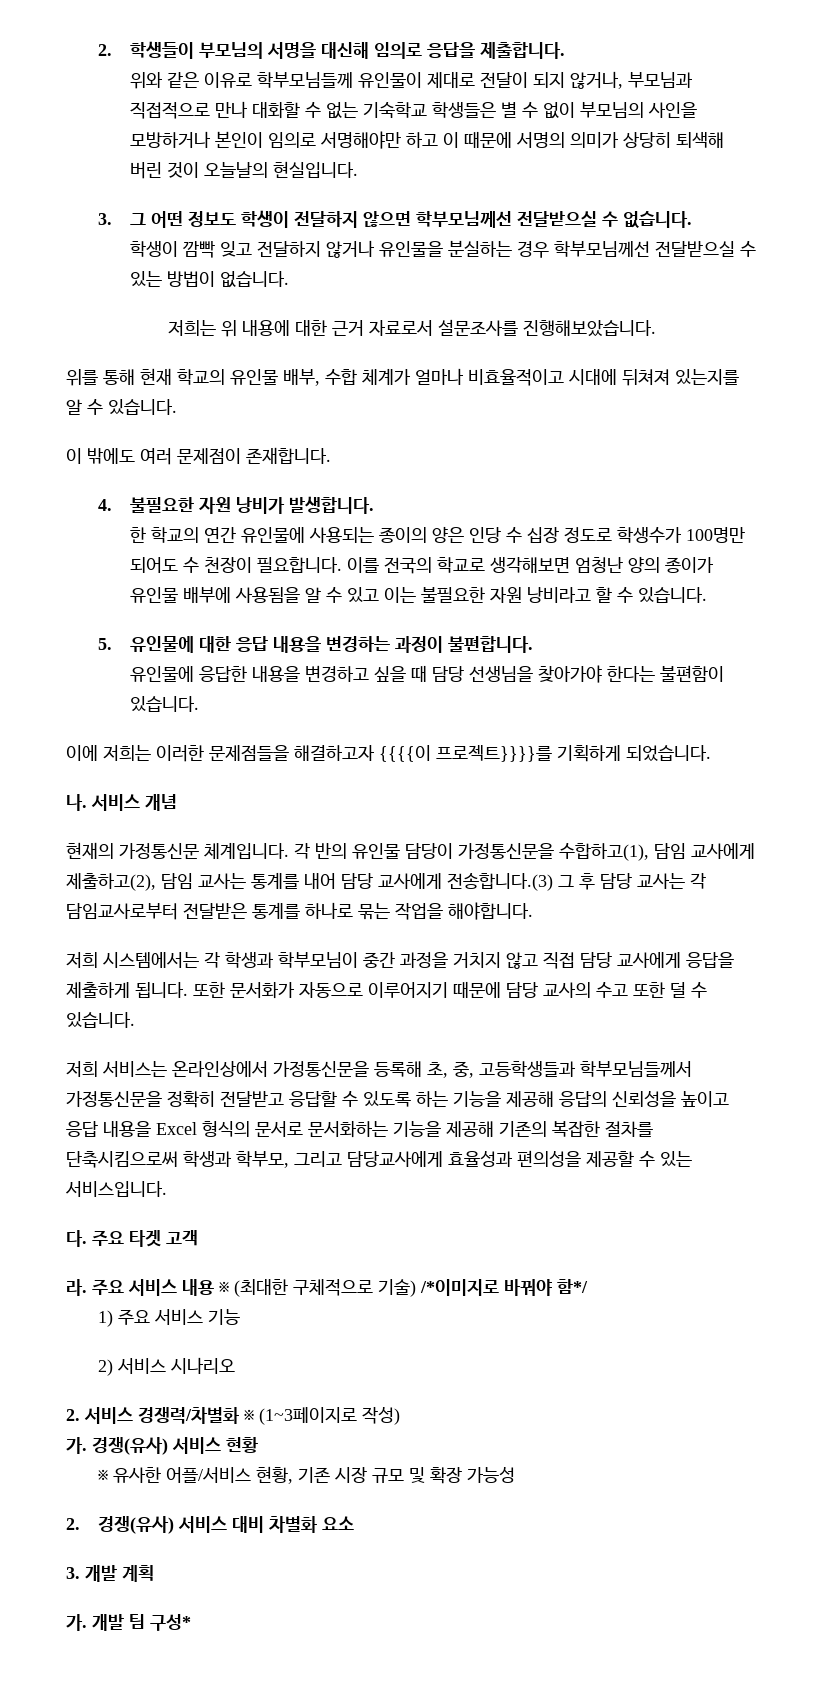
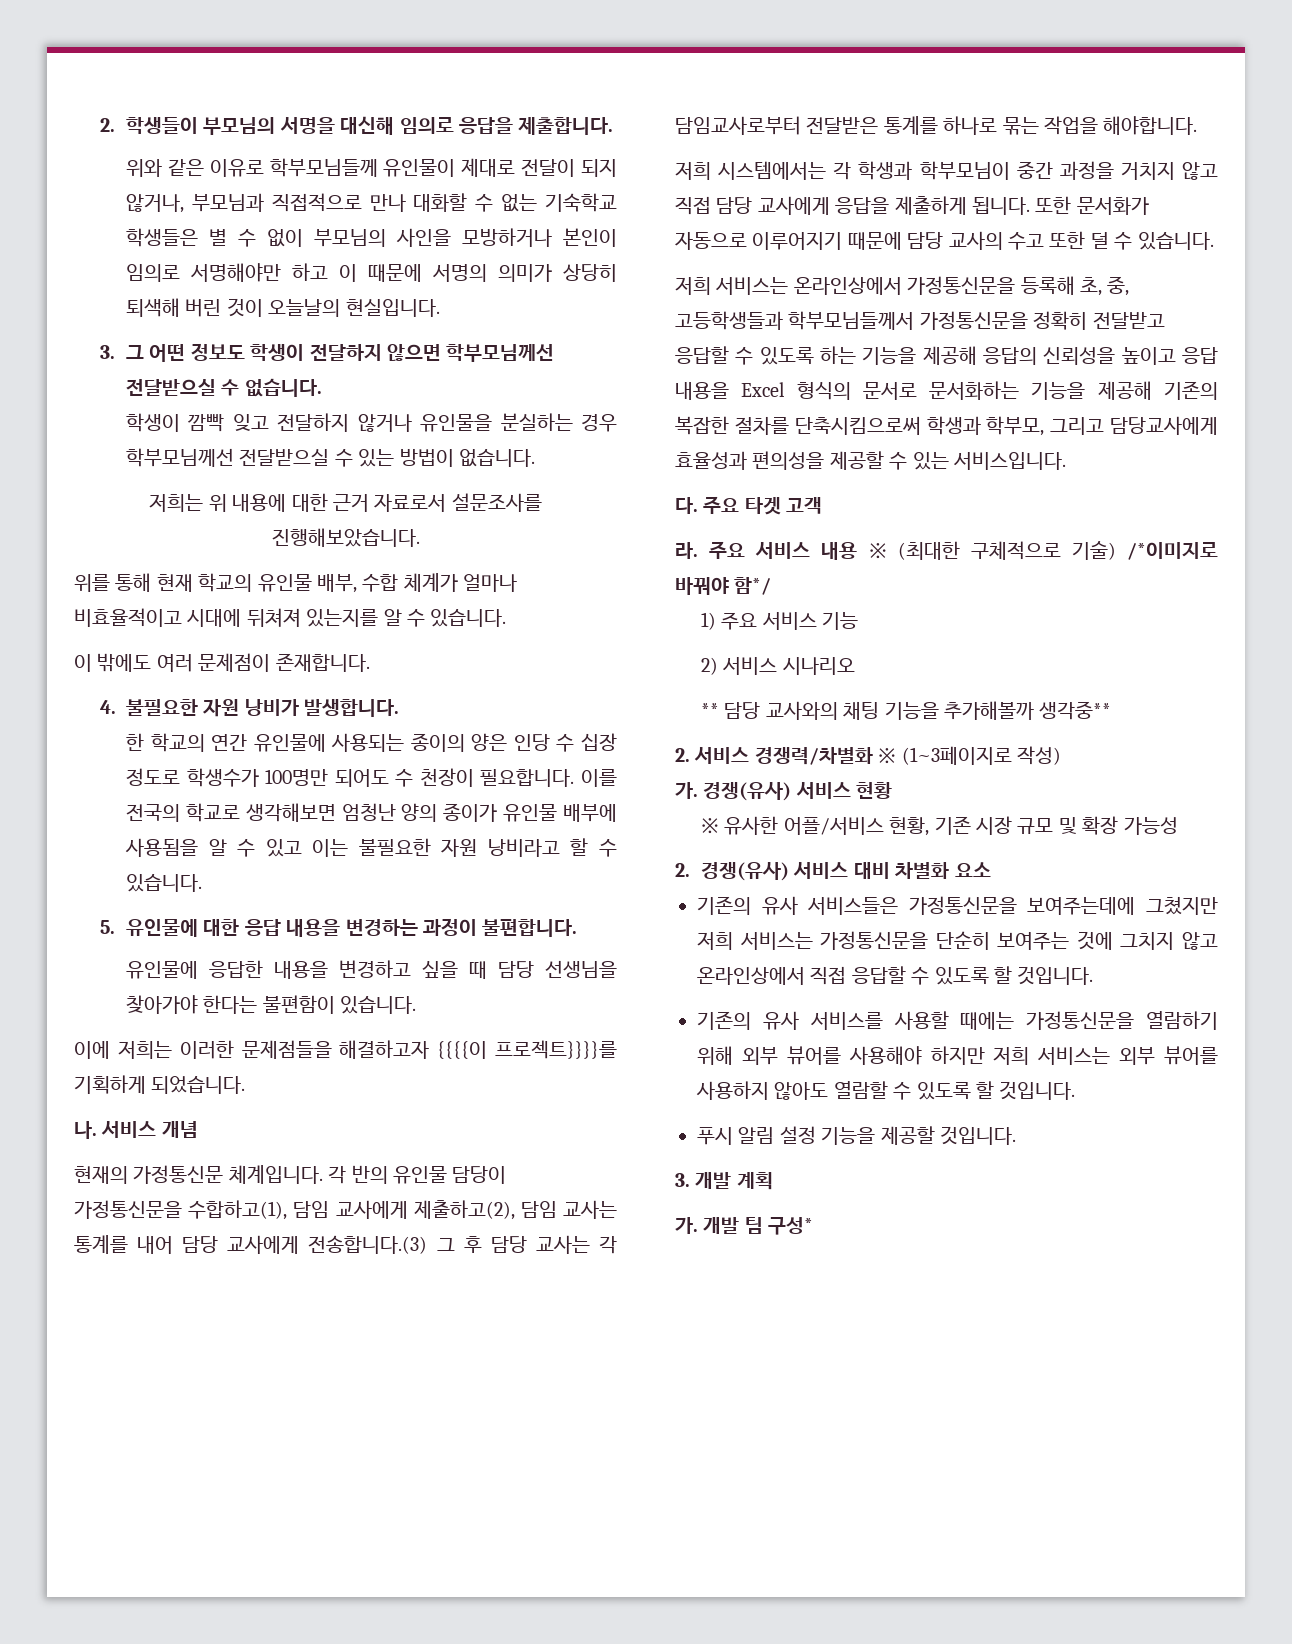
+ ** 담당 교사와의 채팅 기능을 추가해볼까 생각중**
+ 기존의 유사 서비스들은 가정통신문을 보여주는데에 그쳤지만 저희 서비스는 가정통신문을 단순히 보여주는 것에 그치지 않고 온라인상에서 직접 응답할 수 있도록 할 것입니다.
+ 기존의 유사 서비스를 사용할 때에는 가정통신문을 열람하기 위해 외부 뷰어를 사용해야 하지만 저희 서비스는 외부 뷰어를 사용하지 않아도 열람할 수 있도록 할 것입니다.
+ 푸시 알림 설정 기능을 제공할 것입니다.

